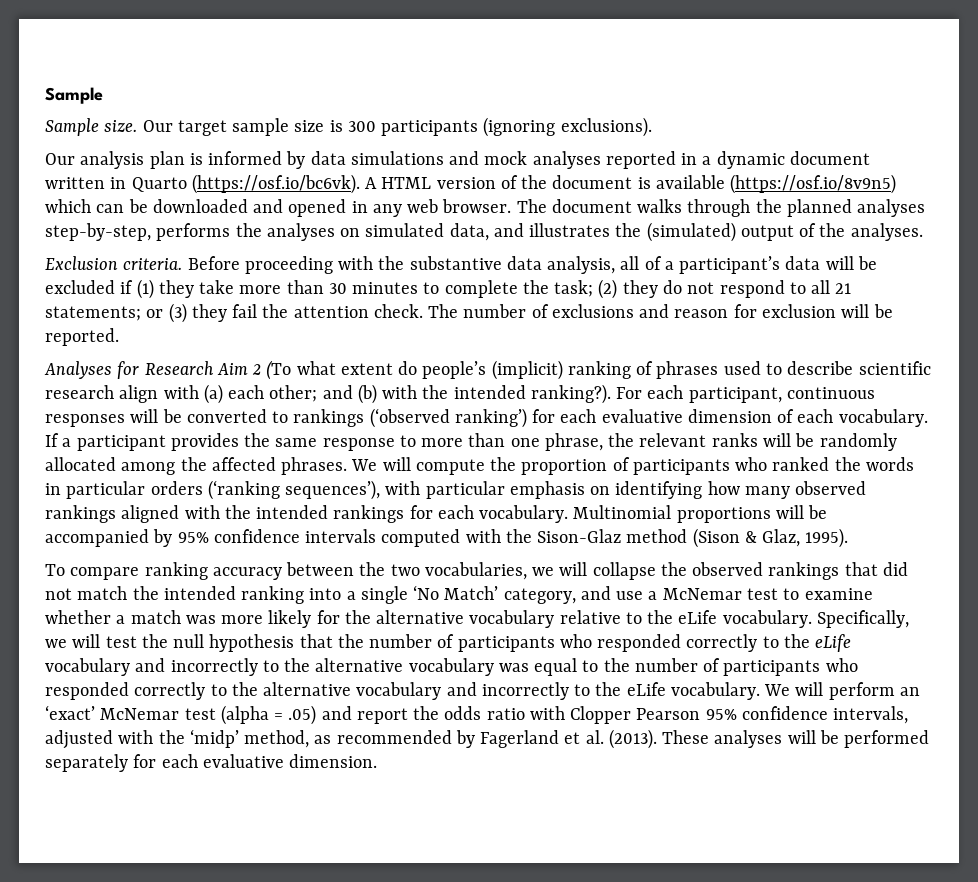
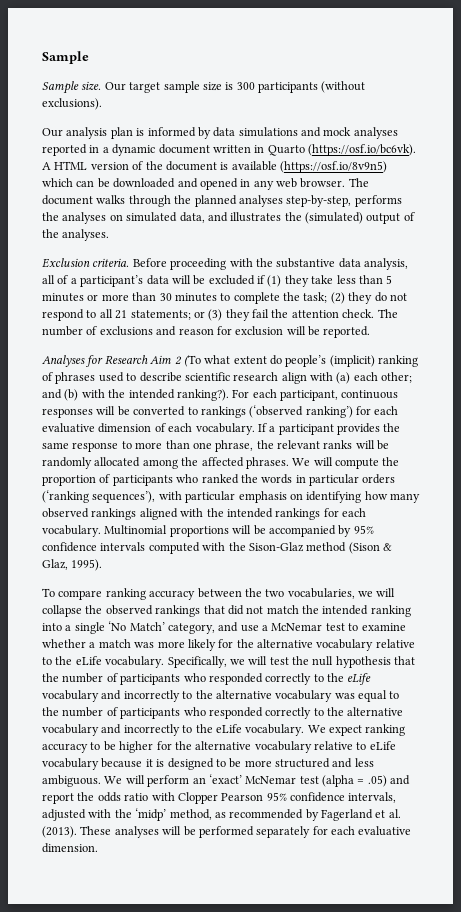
- Our target sample size is 300 participants (ignoring exclusions).
+ Our target sample size is 300 participants (without exclusions).
- Before proceeding with the substantive data analysis, all of a participant’s data will be excluded if (1) they take more than 30 minutes to complete the task; (2) they do not respond to all 21 statements; or (3) they fail the attention check.
+ Before proceeding with the substantive data analysis, all of a participant’s data will be excluded if (1) they take less than 5 minutes or more than 30 minutes to complete the task; (2) they do not respond to all 21 statements; or (3) they fail the attention check.
- We will perform an ‘exact’ McNemar test (alpha = .05) and report the odds ratio with Clopper Pearson 95% confidence intervals, adjusted with the ‘midp’ method, as recommended by Fagerland et al. (2013).
+ We expect ranking accuracy to be higher for the alternative vocabulary relative to eLife vocabulary because it is designed to be more structured and less ambiguous. We will perform an ‘exact’ McNemar test (alpha = .05) and report the odds ratio with Clopper Pearson 95% confidence intervals, adjusted with the ‘midp’ method, as recommended by Fagerland et al. (2013).

